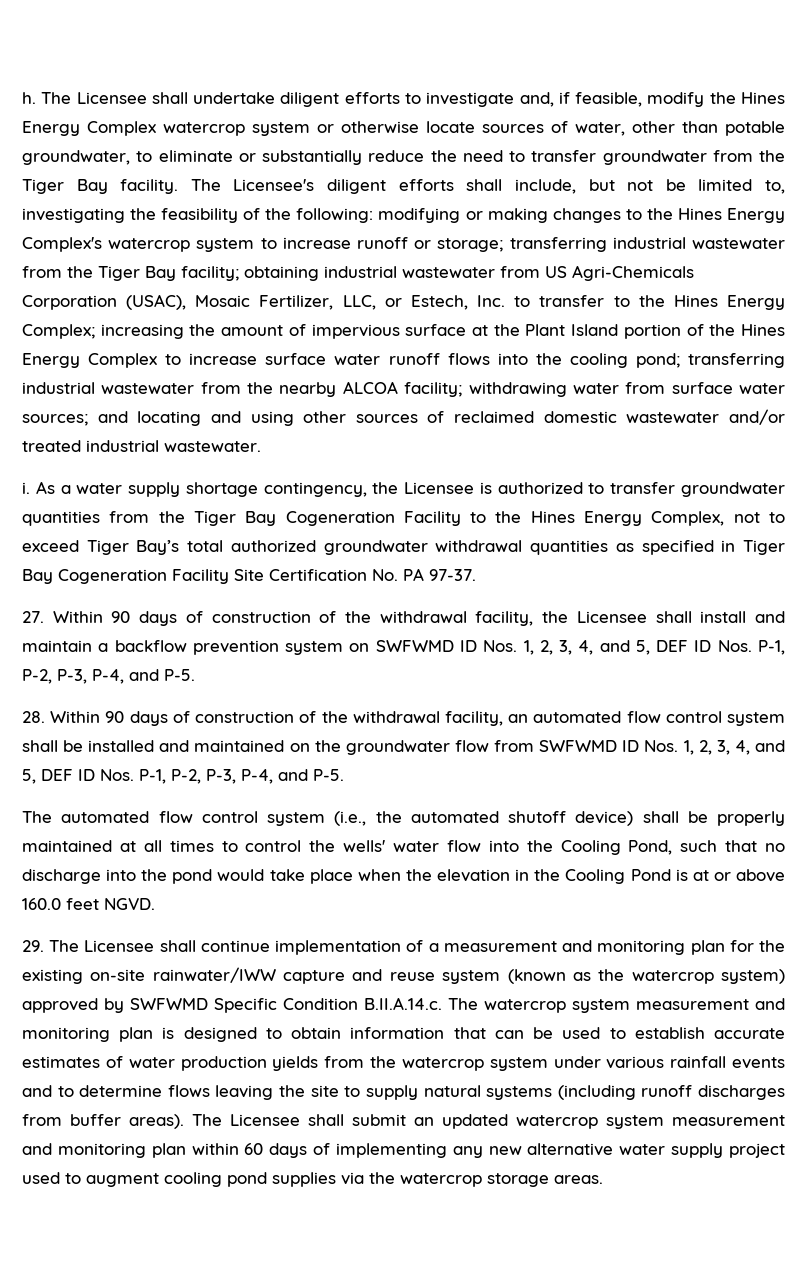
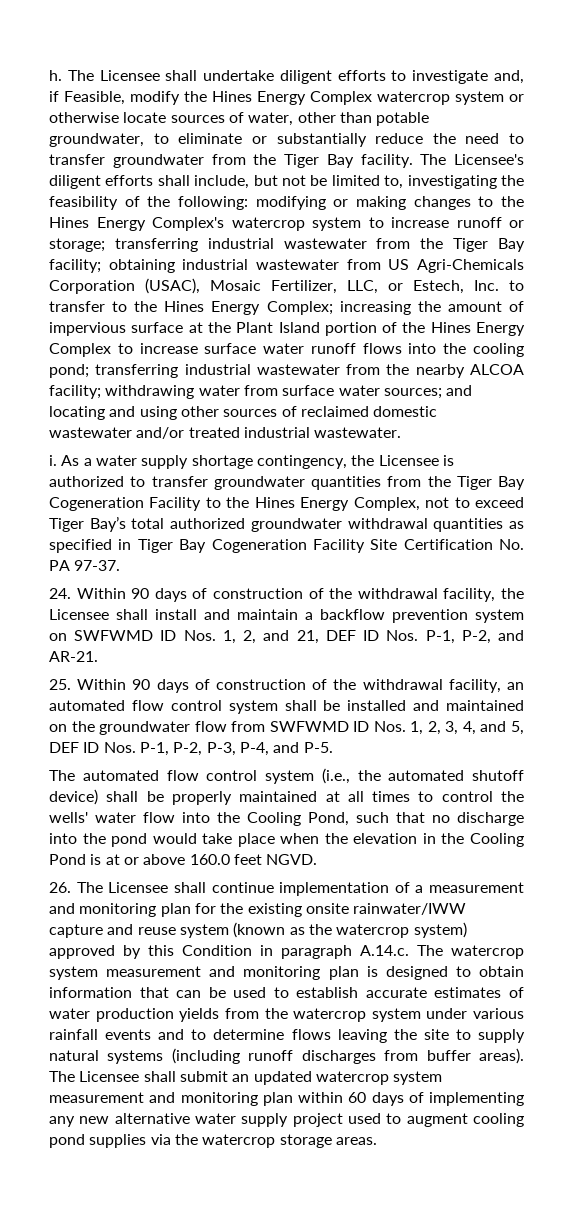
- The Licensee shall undertake diligent efforts to investigate and, if feasible, modify the Hines Energy Complex watercrop system or otherwise locate sources of water, other than potable groundwater, to eliminate or substantially reduce the need to transfer groundwater from the Tiger Bay facility.
+ The Licensee shall undertake diligent efforts to investigate and, if Feasible, modify the Hines Energy Complex watercrop system or otherwise locate sources of water, other than potable groundwater, to eliminate or substantially reduce the need to transfer groundwater from the Tiger Bay facility.
- 27. Within 90 days of construction of the withdrawal facility, the Licensee shall install and maintain a backflow prevention system on SWFWMD ID Nos. 1, 2, 3, 4, and 5, DEF ID Nos. P-1, P-2, P-3, P-4, and P-5.
- 28. Within 90 days of construction of the withdrawal facility, an automated flow control system shall be installed and maintained on the groundwater flow from SWFWMD ID Nos. 1, 2, 3, 4, and 5, DEF ID Nos. P-1, P-2, P-3, P-4, and P-5.
+ 24. Within 90 days of construction of the withdrawal facility, the Licensee shall install and maintain a backflow prevention system on SWFWMD ID Nos. 1, 2, and 21, DEF ID Nos. P-1, P-2, and AR-21.
+ 25. Within 90 days of construction of the withdrawal facility, an automated flow control system shall be installed and maintained on the groundwater flow from SWFWMD ID Nos. 1, 2, 3, 4, and 5, DEF ID Nos. P-1, P-2, P-3, P-4, and P-5.
- 29. The Licensee shall continue implementation of a measurement and monitoring plan for the existing on-site rainwater/IWW capture and reuse system (known as the watercrop system) approved by SWFWMD Specific Condition B.II.A.14.c. The watercrop system measurement and monitoring plan is designed to obtain information that can be used to establish accurate estimates of water production yields from the watercrop system under various rainfall events and to determine flows leaving the site to supply natural systems (including runoff discharges from buffer areas).
+ 26. The Licensee shall continue implementation of a measurement and monitoring plan for the existing onsite rainwater/IWW capture and reuse system (known as the watercrop system) approved by this Condition in paragraph A.14.c. The watercrop system measurement and monitoring plan is designed to obtain information that can be used to establish accurate estimates of water production yields from the watercrop system under various rainfall events and to determine flows leaving the site to supply natural systems (including runoff discharges from buffer areas).

